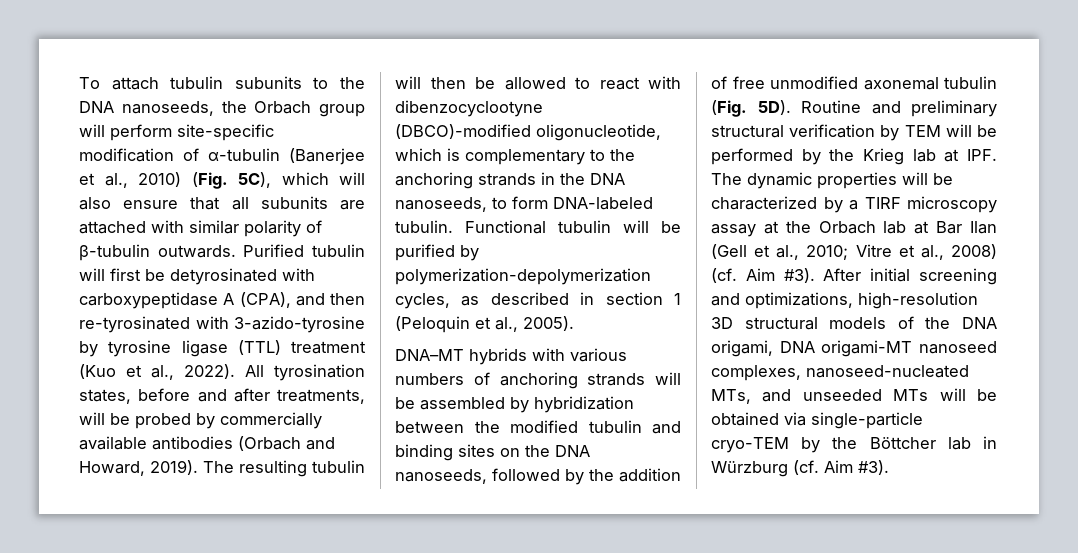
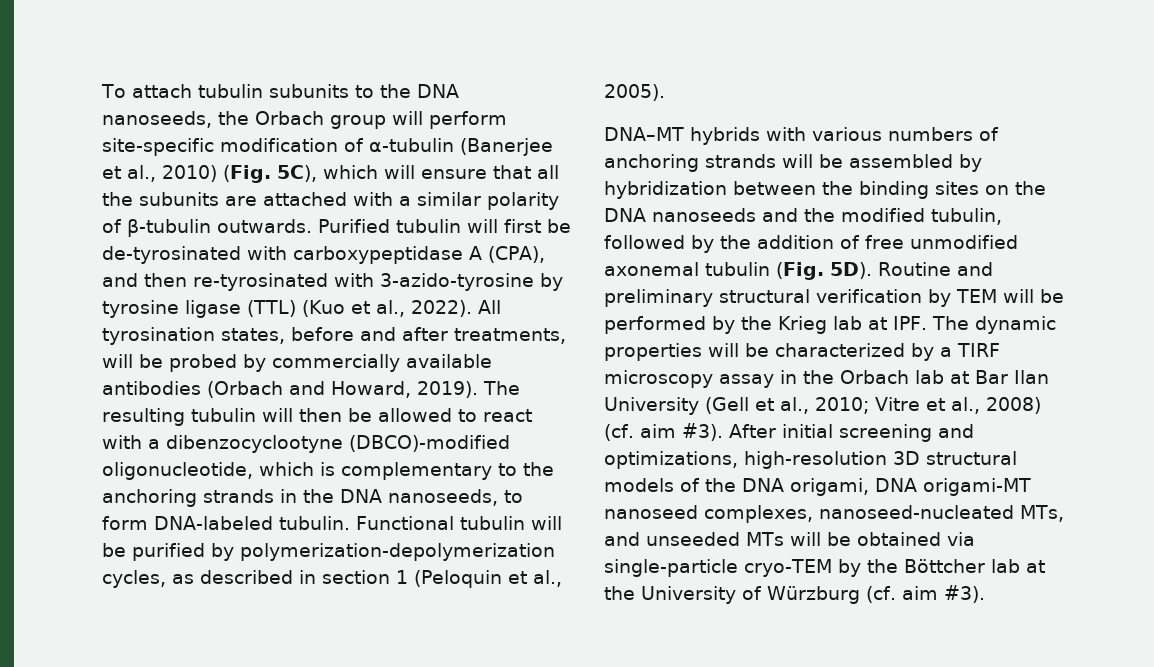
- To attach tubulin subunits to the DNA nanoseeds, the Orbach group will perform site-specific modification of α-tubulin (Banerjee et al., 2010) (Fig. 5C), which will also ensure that all subunits are attached with similar polarity of β-tubulin outwards.
+ To attach tubulin subunits to the DNA nanoseeds, the Orbach group will perform site-specific modification of α-tubulin (Banerjee et al., 2010) (Fig. 5C), which will ensure that all the subunits are attached with a similar polarity of β-tubulin outwards.
- Purified tubulin will first be detyrosinated with carboxypeptidase A (CPA), and then re-tyrosinated with 3-azido-tyrosine by tyrosine ligase (TTL) treatment (Kuo et al., 2022).
+ Purified tubulin will first be de-tyrosinated with carboxypeptidase A (CPA), and then re-tyrosinated with 3-azido-tyrosine by tyrosine ligase (TTL) (Kuo et al., 2022).
- The resulting tubulin will then be allowed to react with dibenzocyclootyne (DBCO)-modified oligonucleotide, which is complementary to the anchoring strands in the DNA nanoseeds, to form DNA-labeled tubulin.
+ The resulting tubulin will then be allowed to react with a dibenzocyclootyne (DBCO)-modified oligonucleotide, which is complementary to the anchoring strands in the DNA nanoseeds, to form DNA-labeled tubulin.
- DNA–MT hybrids with various numbers of anchoring strands will be assembled by hybridization between the modified tubulin and binding sites on the DNA nanoseeds, followed by the addition of free unmodified axonemal tubulin (Fig. 5D).
+ DNA–MT hybrids with various numbers of anchoring strands will be assembled by hybridization between the binding sites on the DNA nanoseeds and the modified tubulin, followed by the addition of free unmodified axonemal tubulin (Fig. 5D).
- Routine and preliminary structural verification by TEM will be performed by the Krieg lab at IPF. The dynamic properties will be characterized by a TIRF microscopy assay at the Orbach lab at Bar Ilan (Gell et al., 2010; Vitre et al., 2008) (cf. Aim #3).
+ Routine and preliminary structural verification by TEM will be performed by the Krieg lab at IPF. The dynamic properties will be characterized by a TIRF microscopy assay in the Orbach lab at Bar Ilan University (Gell et al., 2010; Vitre et al., 2008) (cf. aim #3).
- After initial screening and optimizations, high-resolution 3D structural models of the DNA origami, DNA origami-MT nanoseed complexes, nanoseed-nucleated MTs, and unseeded MTs will be obtained via single-particle cryo-TEM by the Böttcher lab in Würzburg (cf. Aim #3).
+ After initial screening and optimizations, high-resolution 3D structural models of the DNA origami, DNA origami-MT nanoseed complexes, nanoseed-nucleated MTs, and unseeded MTs will be obtained via single-particle cryo-TEM by the Böttcher lab at the University of Würzburg (cf. aim #3).

